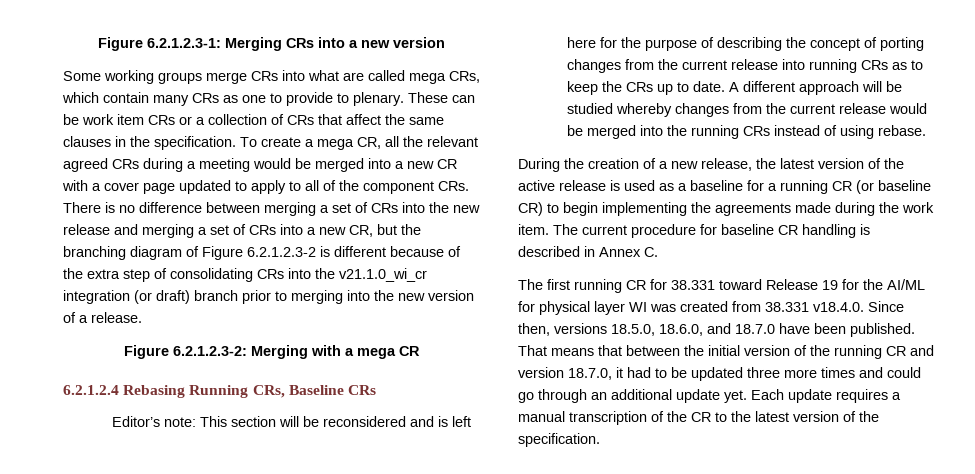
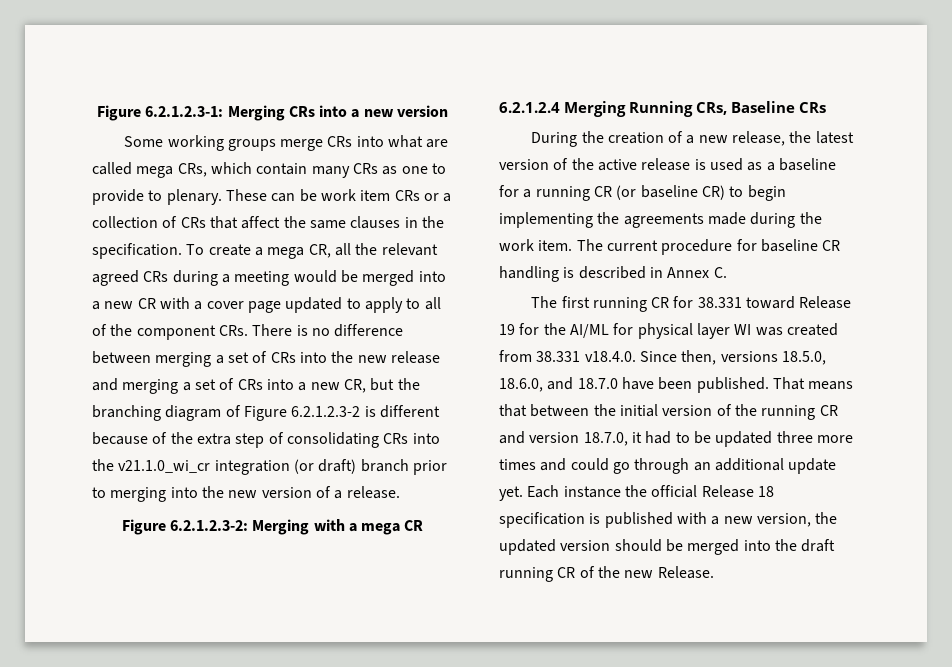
- 6.2.1.2.4 Rebasing Running CRs, Baseline CRs
+ 6.2.1.2.4 Merging Running CRs, Baseline CRs
- Editor’s note: This section will be reconsidered and is left here for the purpose of describing the concept of porting changes from the current release into running CRs as to keep the CRs up to date. A different approach will be studied whereby changes from the current release would be merged into the running CRs instead of using rebase.
- Each update requires a manual transcription of the CR to the latest version of the specification.
+ Each instance the official Release 18 specification is published with a new version, the updated version should be merged into the draft running CR of the new Release.

